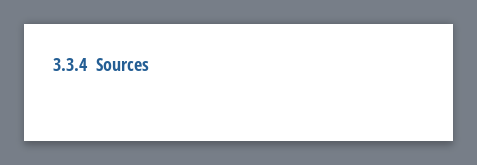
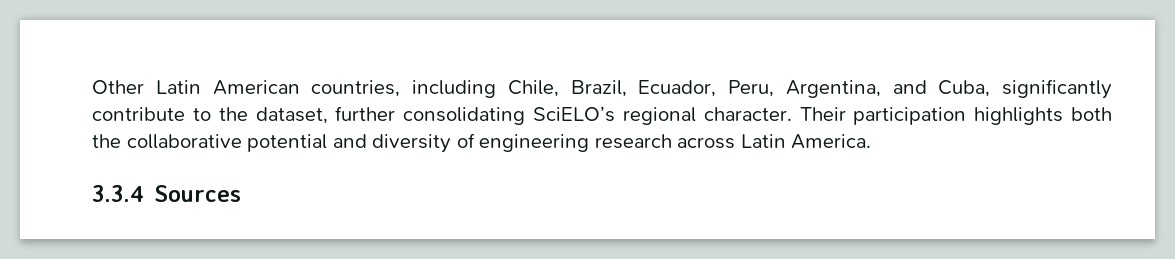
+ Other Latin American countries, including Chile, Brazil, Ecuador, Peru, Argentina, and Cuba, significantly contribute to the dataset, further consolidating SciELO’s regional character. Their participation highlights both the collaborative potential and diversity of engineering research across Latin America.

